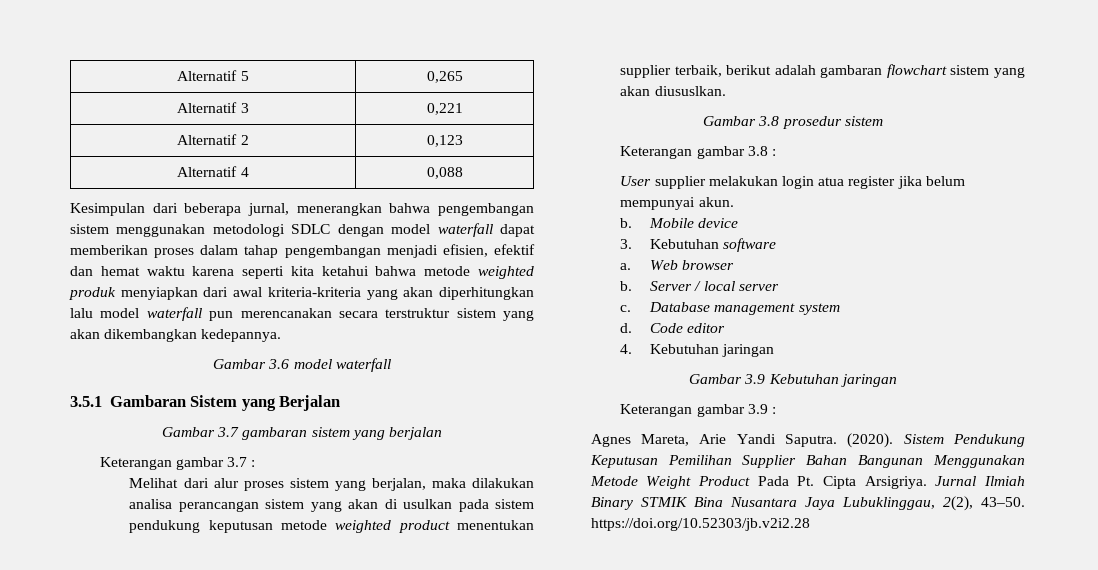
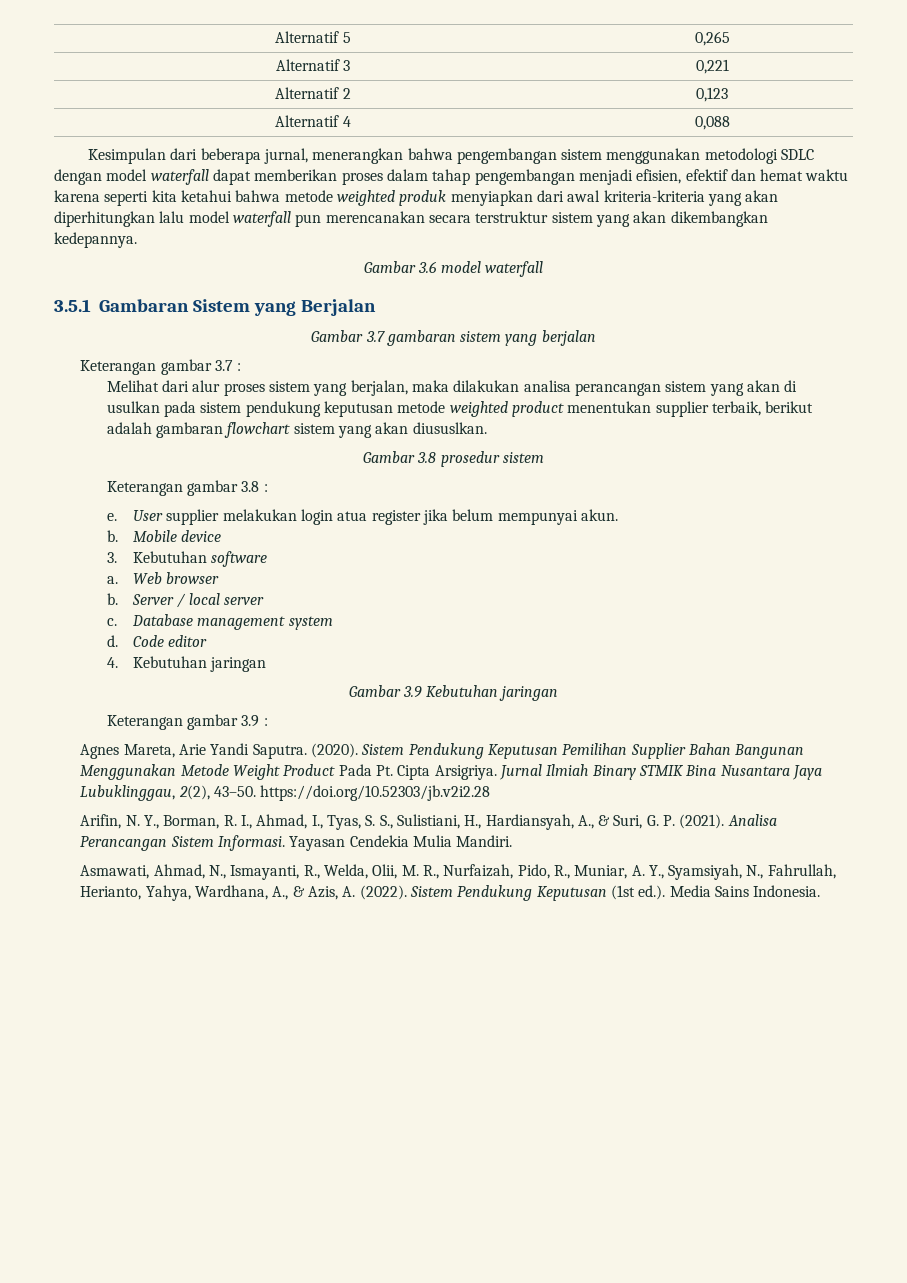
+ e.
+ Arifin, N. Y., Borman, R. I., Ahmad, I., Tyas, S. S., Sulistiani, H., Hardiansyah, A., & Suri, G. P. (2021). Analisa Perancangan Sistem Informasi. Yayasan Cendekia Mulia Mandiri.
+ Asmawati, Ahmad, N., Ismayanti, R., Welda, Olii, M. R., Nurfaizah, Pido, R., Muniar, A. Y., Syamsiyah, N., Fahrullah, Herianto, Yahya, Wardhana, A., & Azis, A. (2022). Sistem Pendukung Keputusan (1st ed.). Media Sains Indonesia.

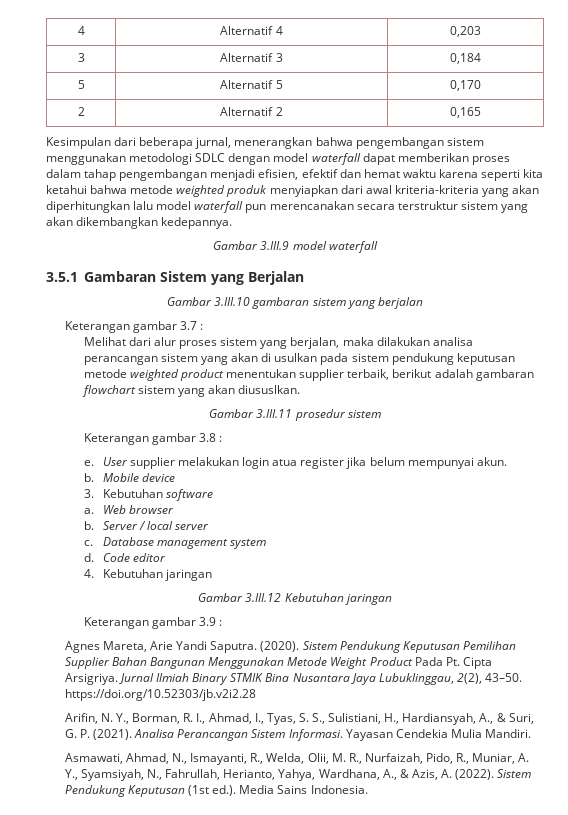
- Alternatif 5 | 0,265
- Alternatif 3 | 0,221
- Alternatif 2 | 0,123
- Alternatif 4 | 0,088
+ 4 | Alternatif 4 | 0,203
+ 3 | Alternatif 3 | 0,184
+ 5 | Alternatif 5 | 0,170
+ 2 | Alternatif 2 | 0,165
- Gambar 3.6 model waterfall
+ Gambar 3.III.9 model waterfall
- Gambar 3.7 gambaran sistem yang berjalan
+ Gambar 3.III.10 gambaran sistem yang berjalan
- Gambar 3.8 prosedur sistem
+ Gambar 3.III.11 prosedur sistem
- Gambar 3.9 Kebutuhan jaringan
+ Gambar 3.III.12 Kebutuhan jaringan

